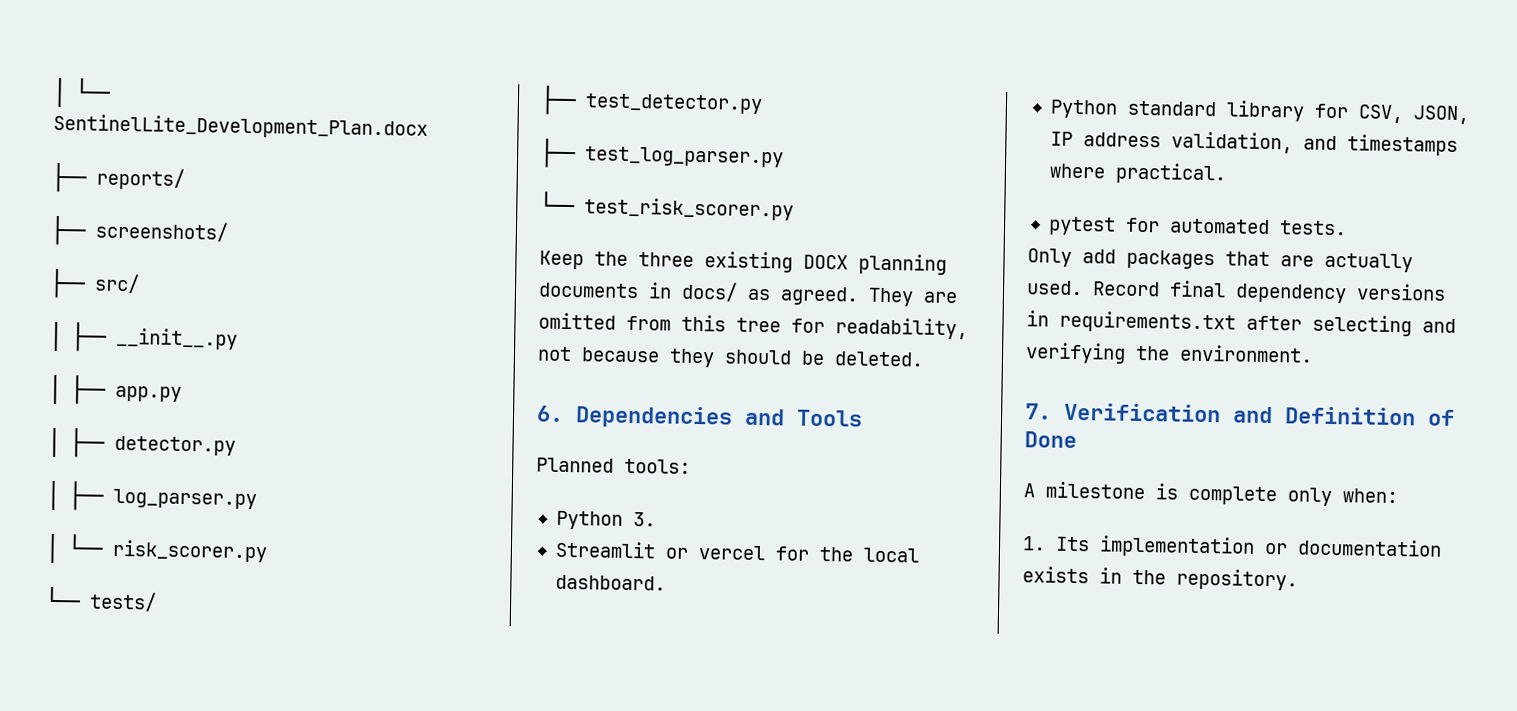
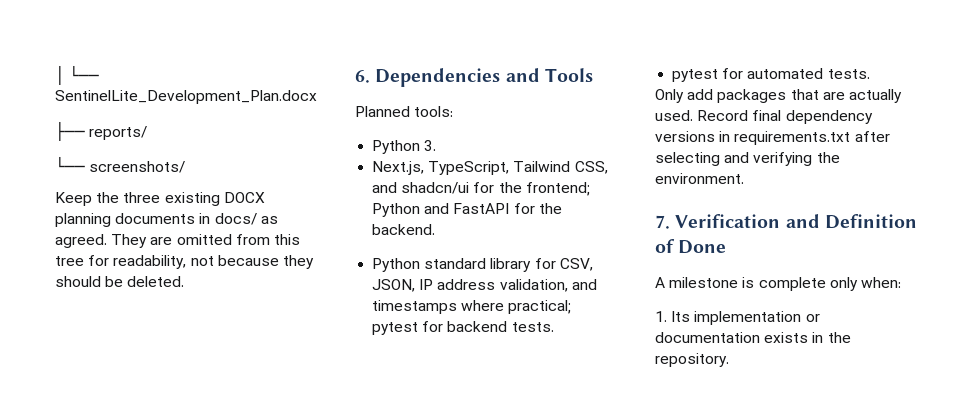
- ├── screenshots/
+ └── screenshots/
- ├── src/
- │ ├── __init__.py
- │ ├── app.py
- │ ├── detector.py
- │ ├── log_parser.py
- │ └── risk_scorer.py
- └── tests/
- ├── test_detector.py
- ├── test_log_parser.py
- └── test_risk_scorer.py
- Streamlit or vercel for the local dashboard.
+ Next.js, TypeScript, Tailwind CSS, and shadcn/ui for the frontend; Python and FastAPI for the backend.
- Python standard library for CSV, JSON, IP address validation, and timestamps where practical.
+ Python standard library for CSV, JSON, IP address validation, and timestamps where practical; pytest for backend tests.

